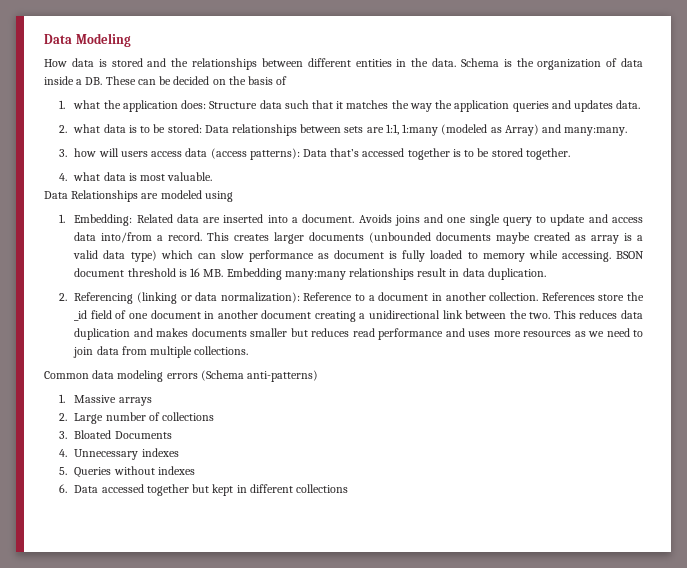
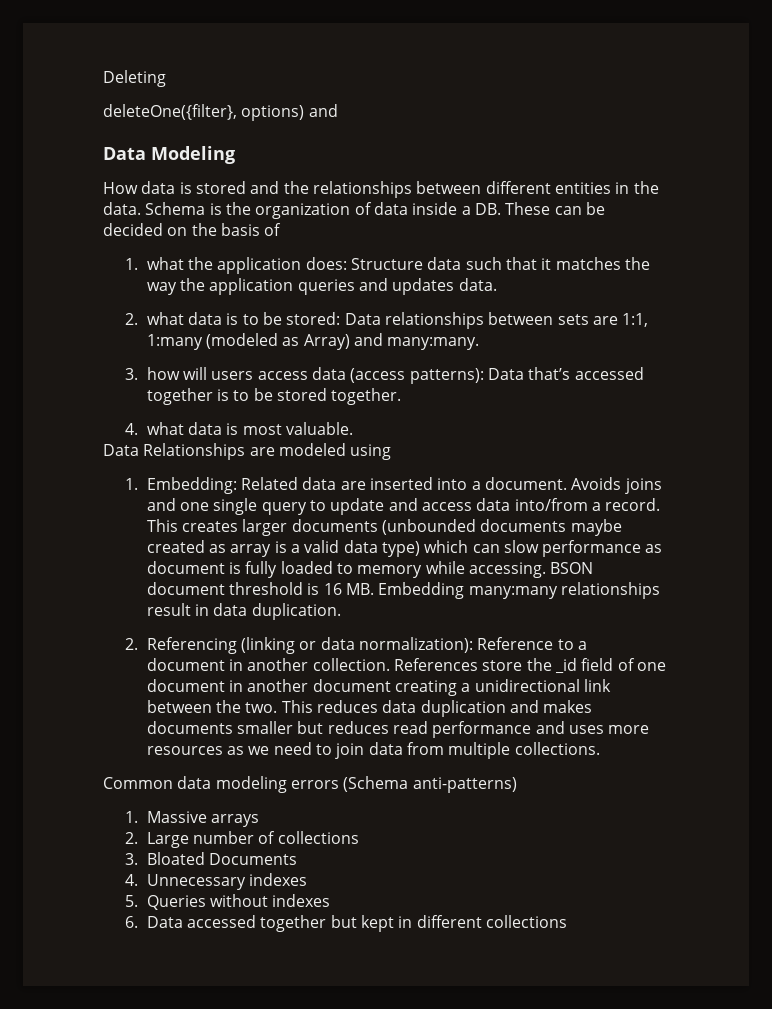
+ Deleting
+ deleteOne({filter}, options) and

